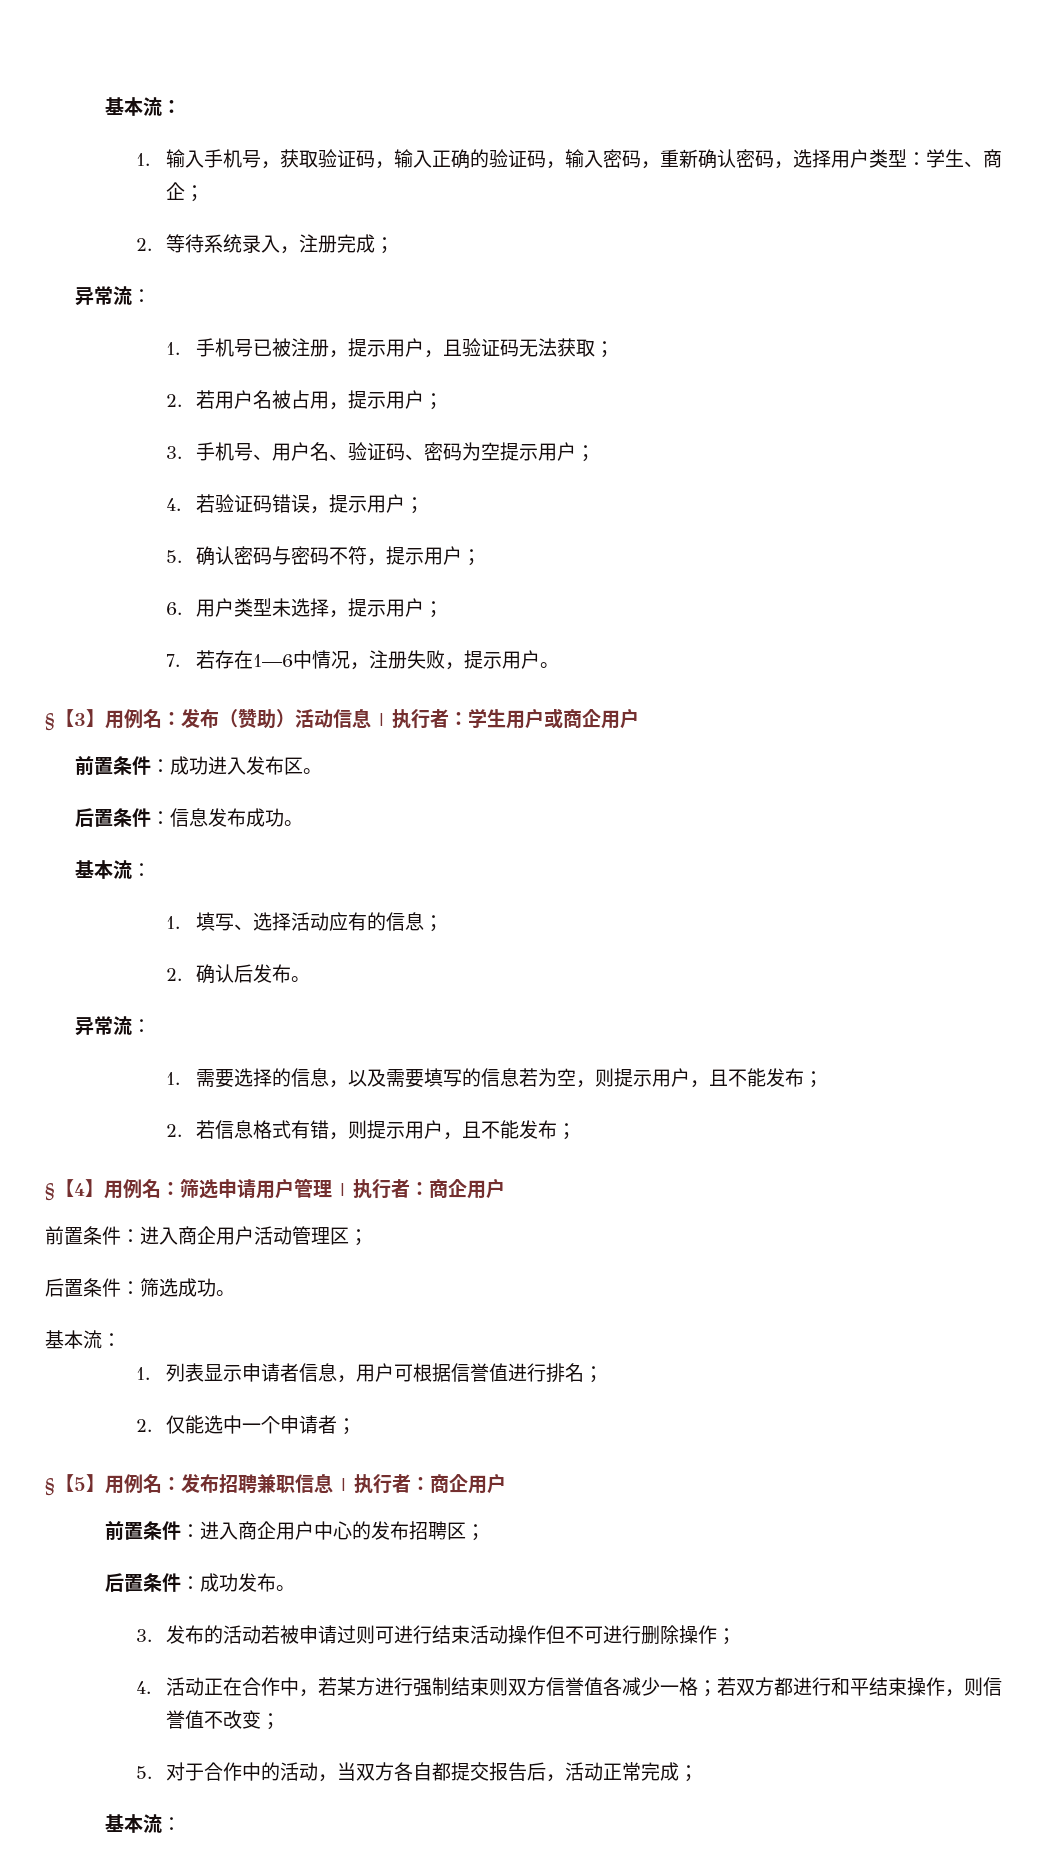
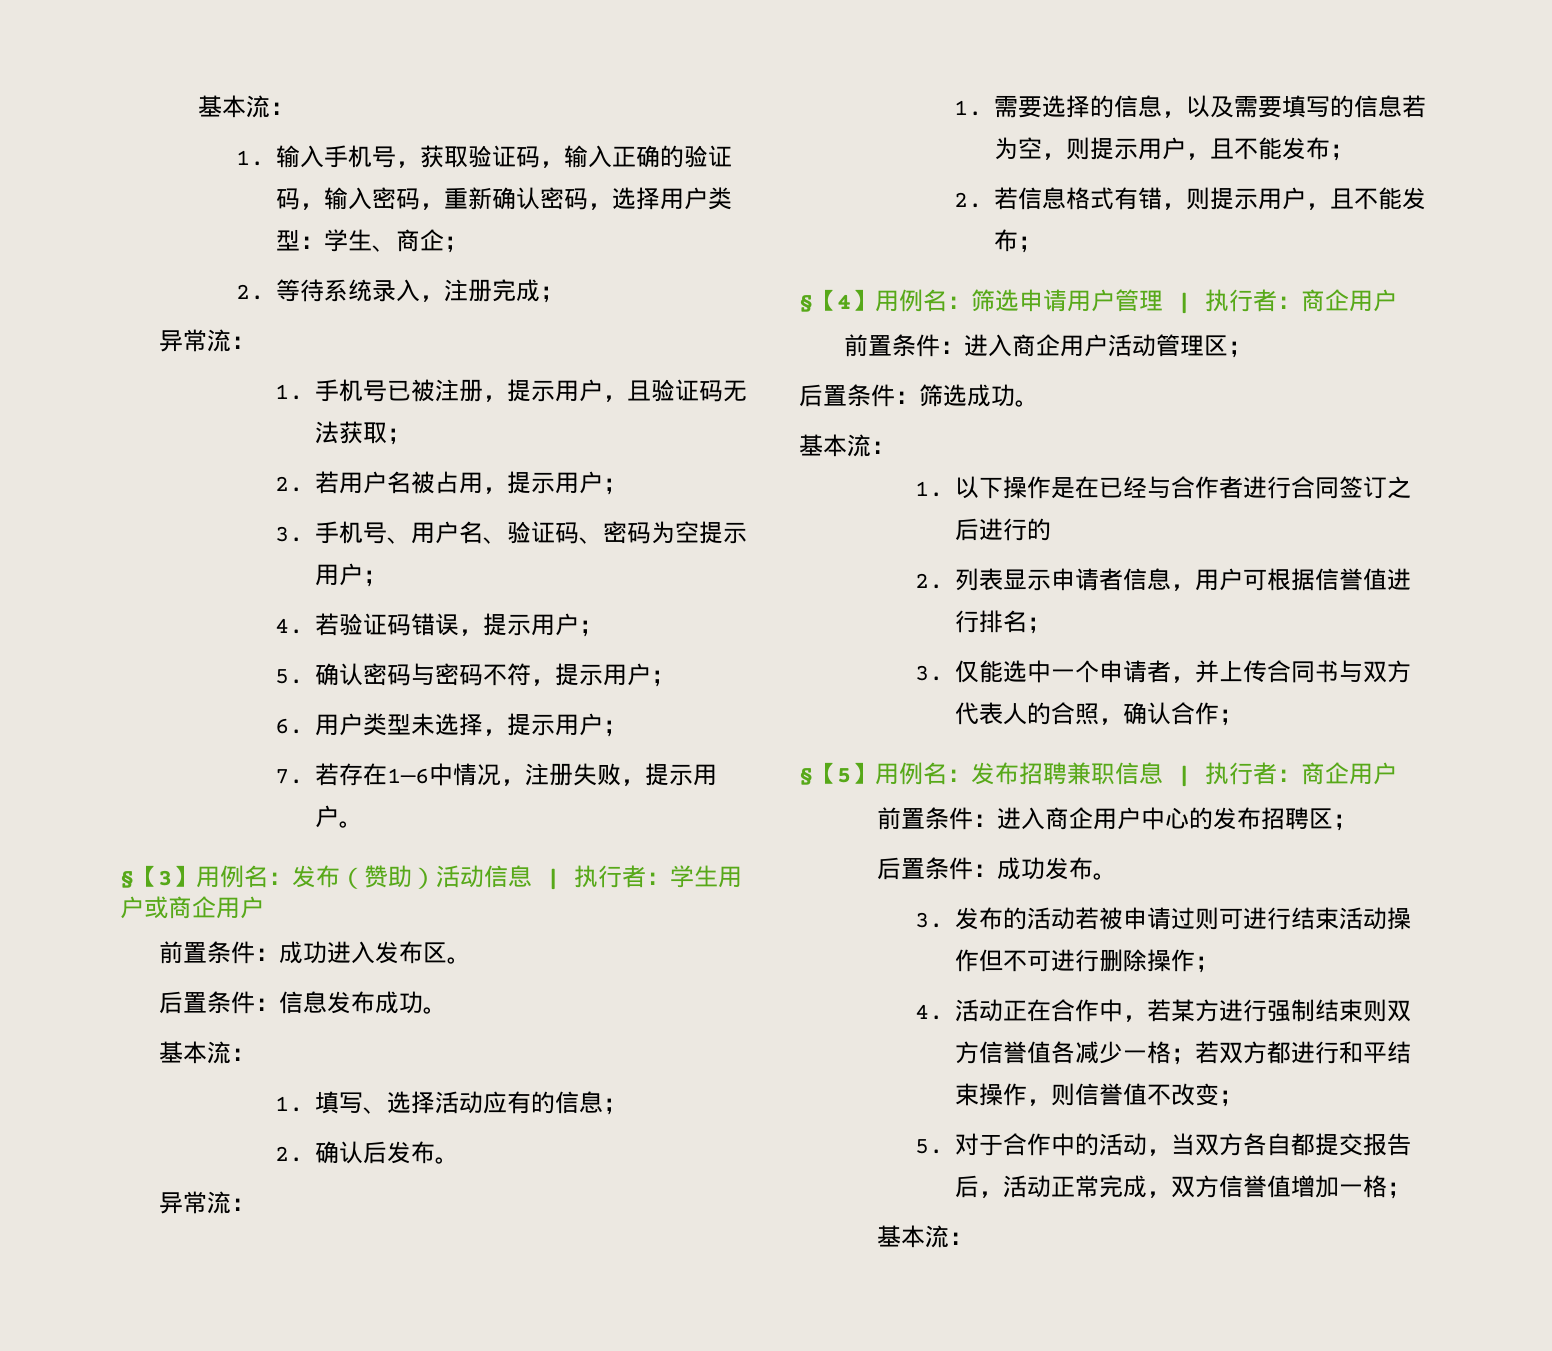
- 1.列表显示申请者信息，用户可根据信誉值进行排名；
+ 1.以下操作是在已经与合作者进行合同签订之后进行的
+ 2.列表显示申请者信息，用户可根据信誉值进行排名；
- 2.仅能选中一个申请者；
+ 3.仅能选中一个申请者，并上传合同书与双方代表人的合照，确认合作；
- 5.对于合作中的活动，当双方各自都提交报告后，活动正常完成；
+ 5.对于合作中的活动，当双方各自都提交报告后，活动正常完成，双方信誉值增加一格；

